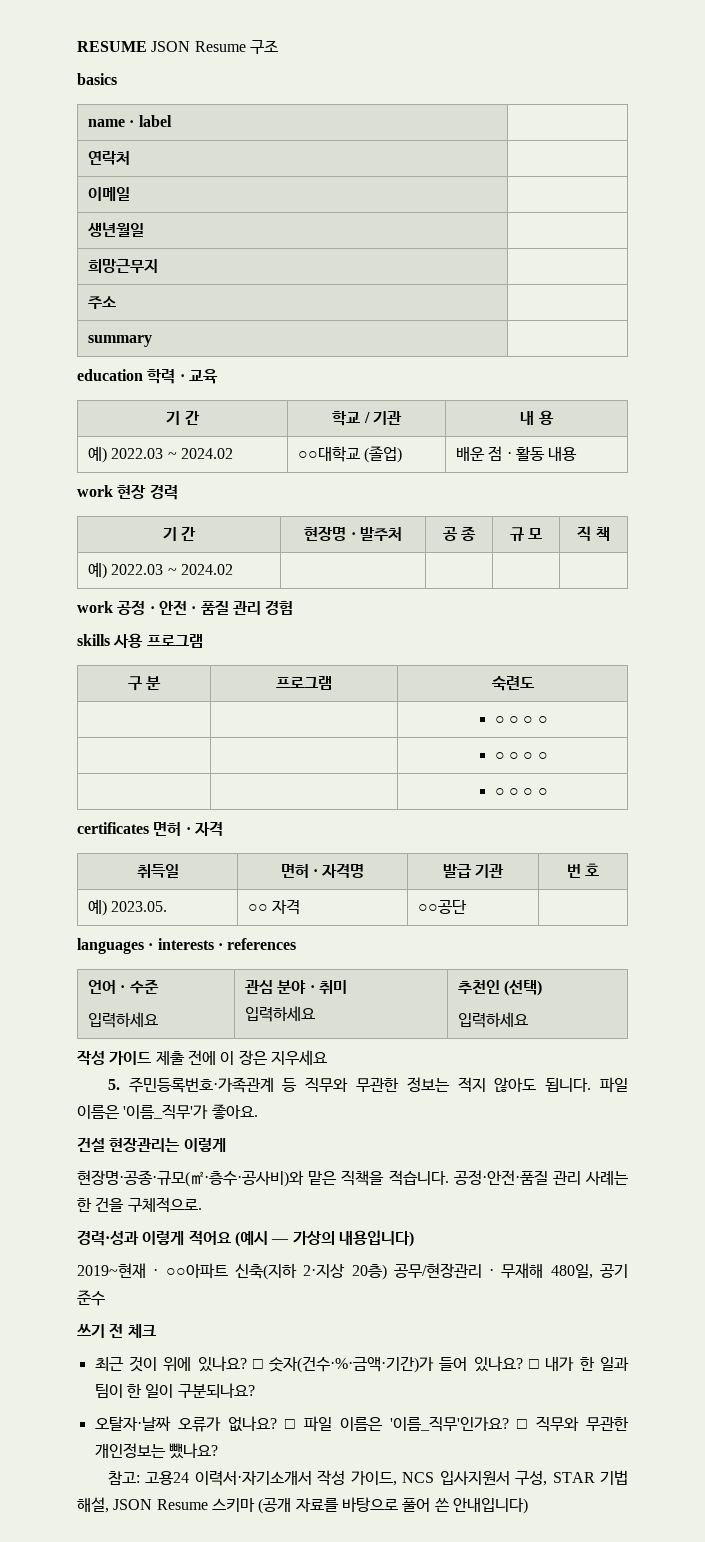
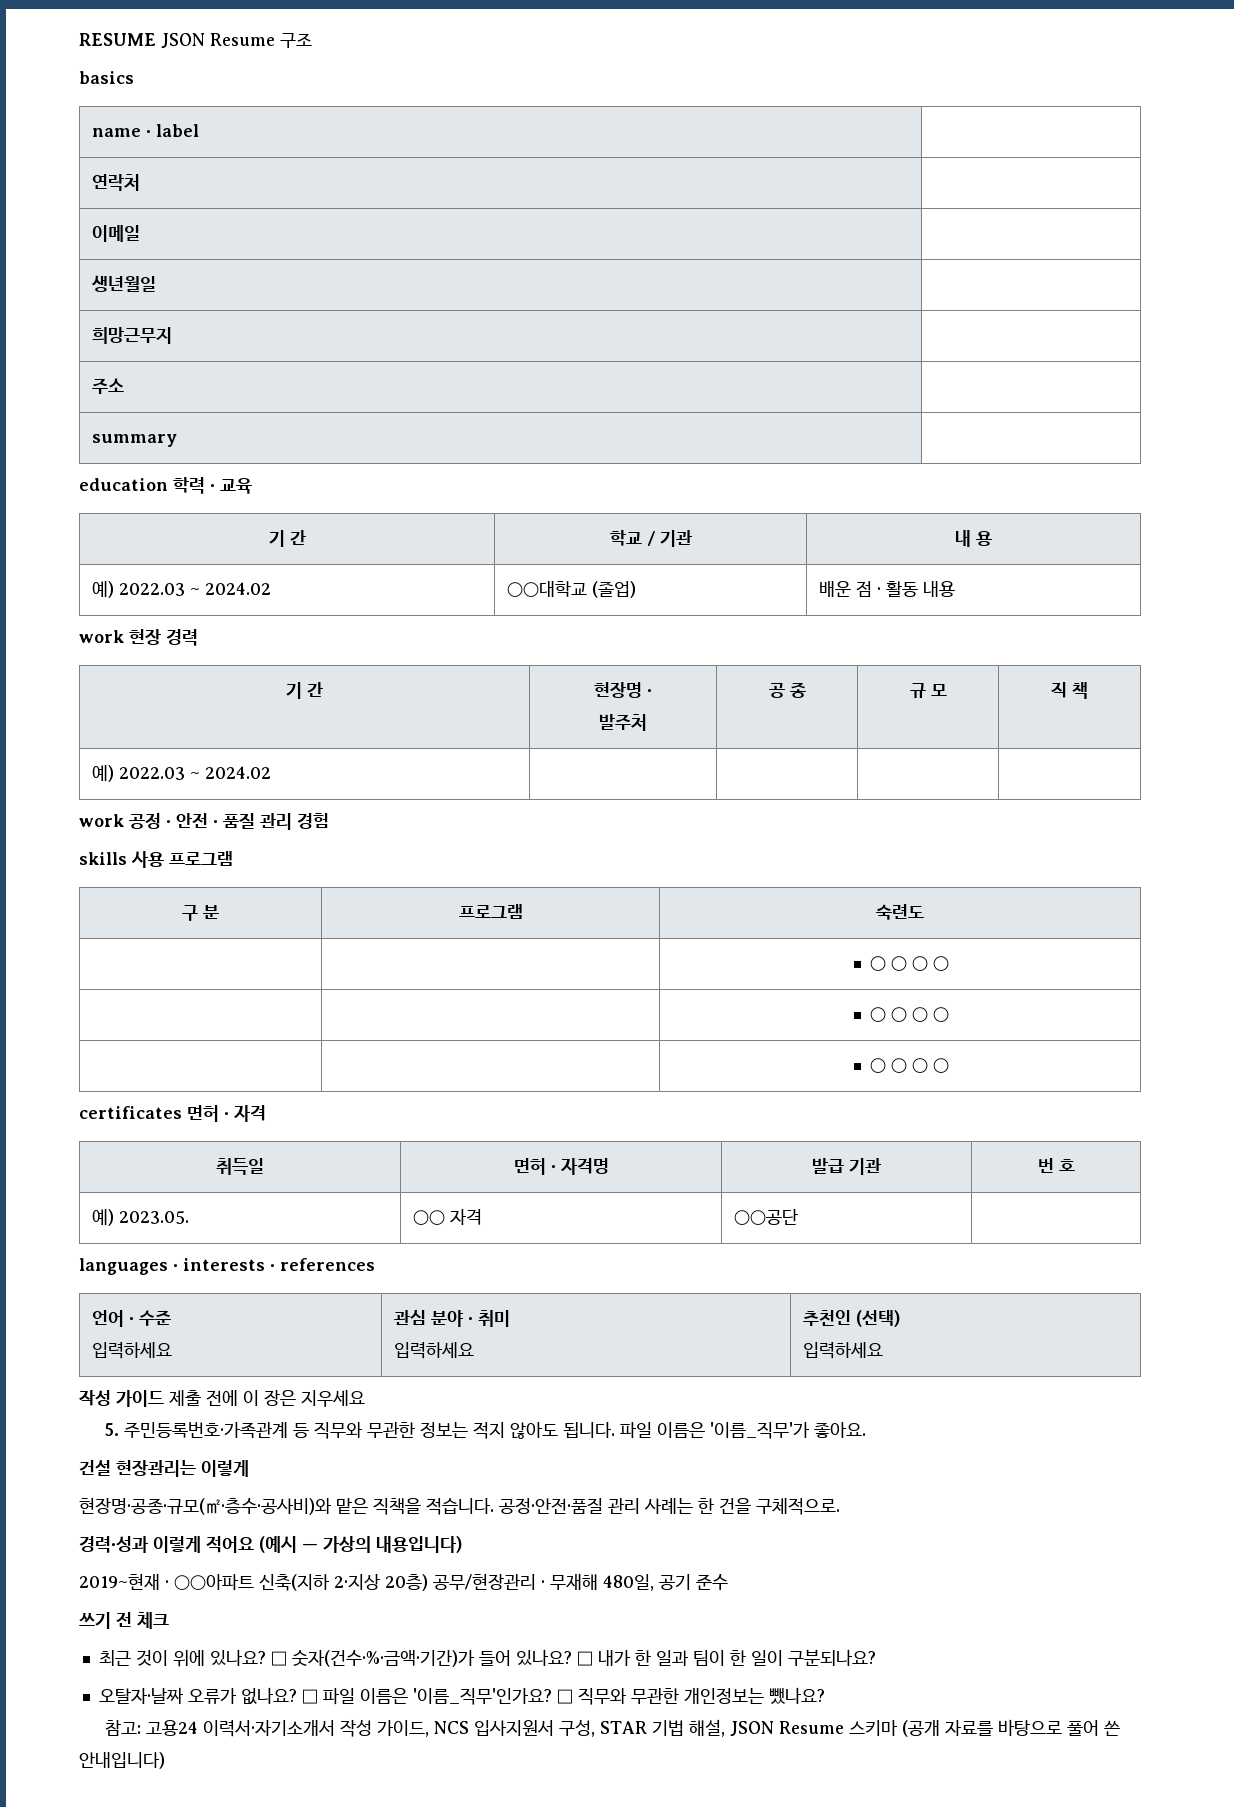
- 기 간 | 현장명 · 발주처 | 공 종 | 규 모 | 직 책
+ 기 간 | 현장명 ·
+ 발주처 | 공 종 | 규 모 | 직 책

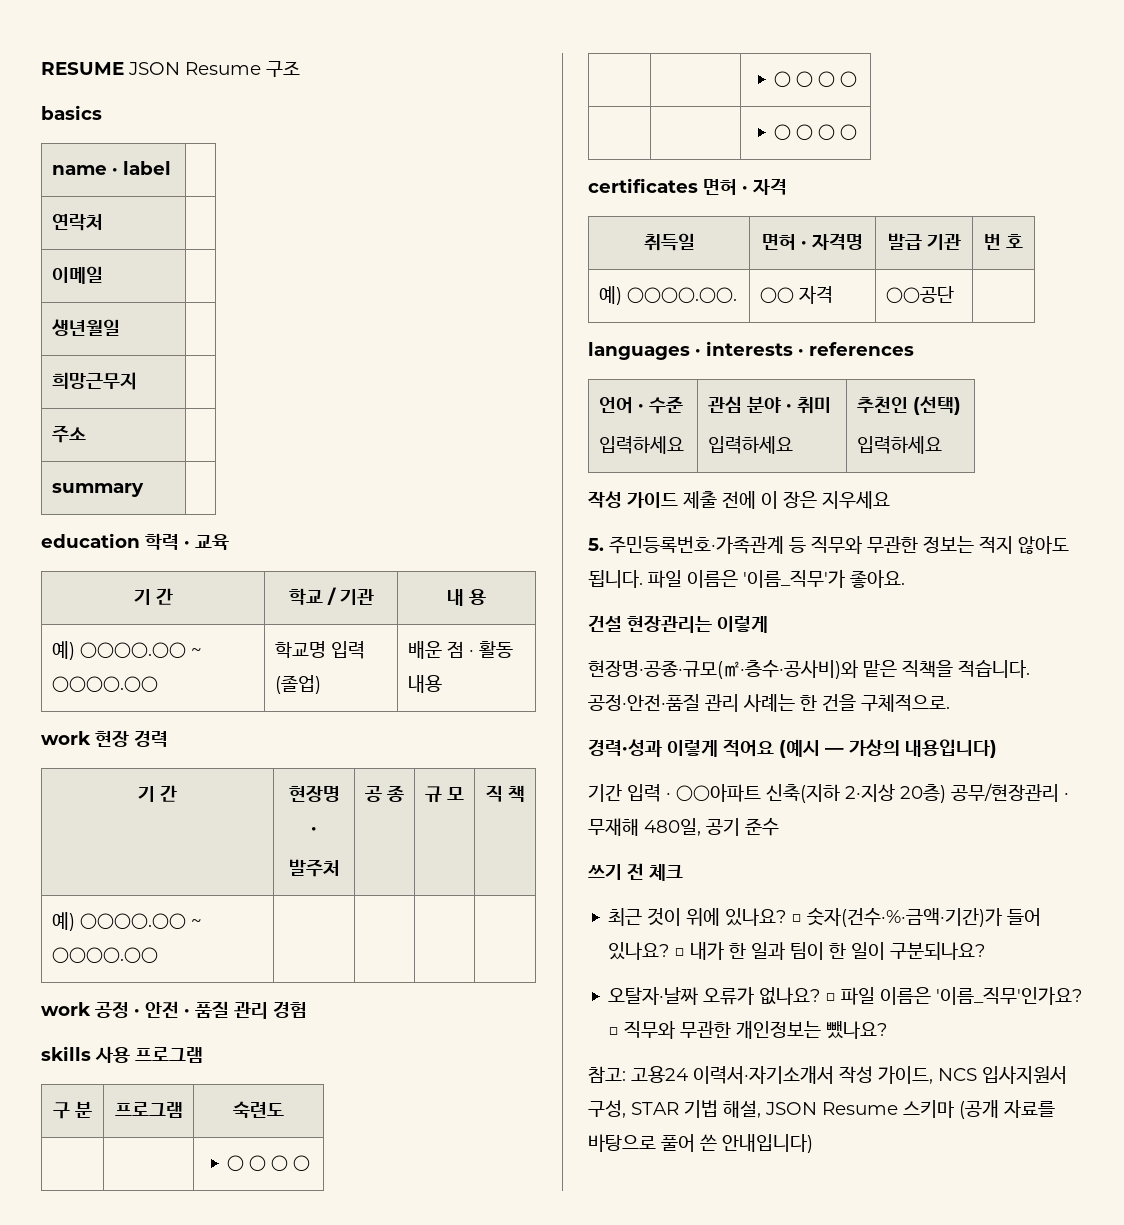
- 예) 2022.03 ~ 2024.02 | ○○대학교 (졸업) | 배운 점 · 활동 내용
+ 예) ○○○○.○○ ~ ○○○○.○○ | 학교명 입력 (졸업) | 배운 점 · 활동 내용
- 예) 2022.03 ~ 2024.02 | | | |
+ 예) ○○○○.○○ ~ ○○○○.○○ | | | |
- 예) 2023.05. | ○○ 자격 | ○○공단 |
+ 예) ○○○○.○○. | ○○ 자격 | ○○공단 |
- 2019~현재 · ○○아파트 신축(지하 2·지상 20층) 공무/현장관리 · 무재해 480일, 공기 준수
+ 기간 입력 · ○○아파트 신축(지하 2·지상 20층) 공무/현장관리 · 무재해 480일, 공기 준수

